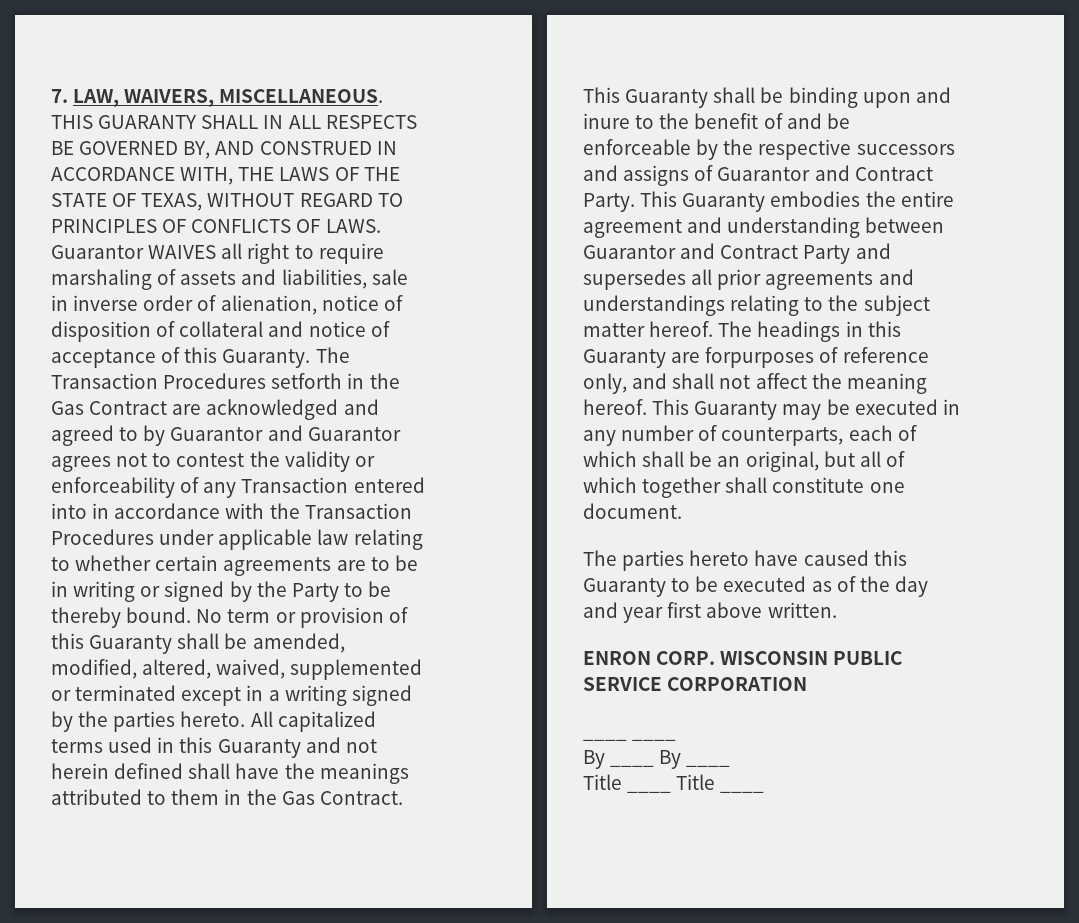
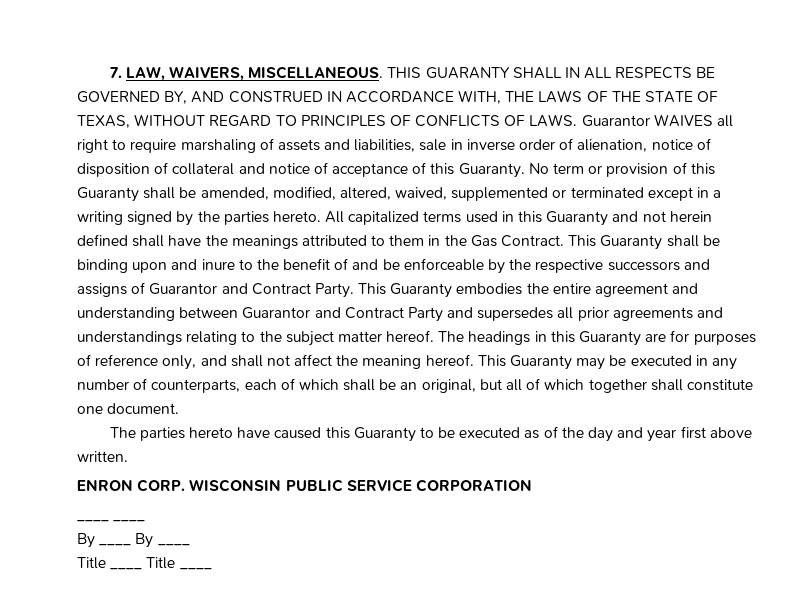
- The Transaction Procedures setforth in the Gas Contract are acknowledged and agreed to by Guarantor and Guarantor agrees not to contest the validity or enforceability of any Transaction entered into in accordance with the Transaction Procedures under applicable law relating to whether certain agreements are to be in writing or signed by the Party to be thereby bound.
- The headings in this Guaranty are forpurposes of reference only, and shall not affect the meaning hereof.
+ The headings in this Guaranty are for purposes of reference only, and shall not affect the meaning hereof.

